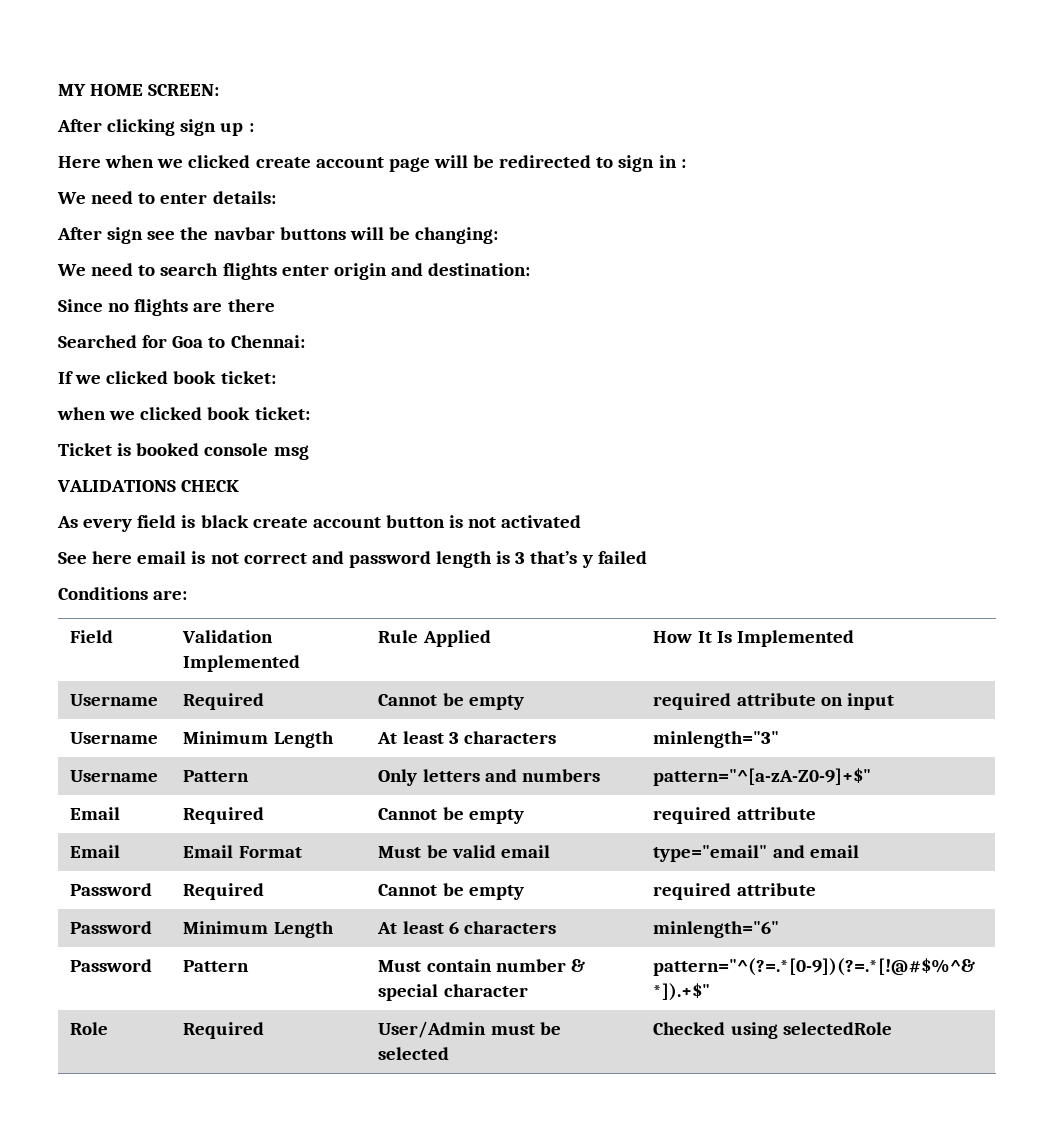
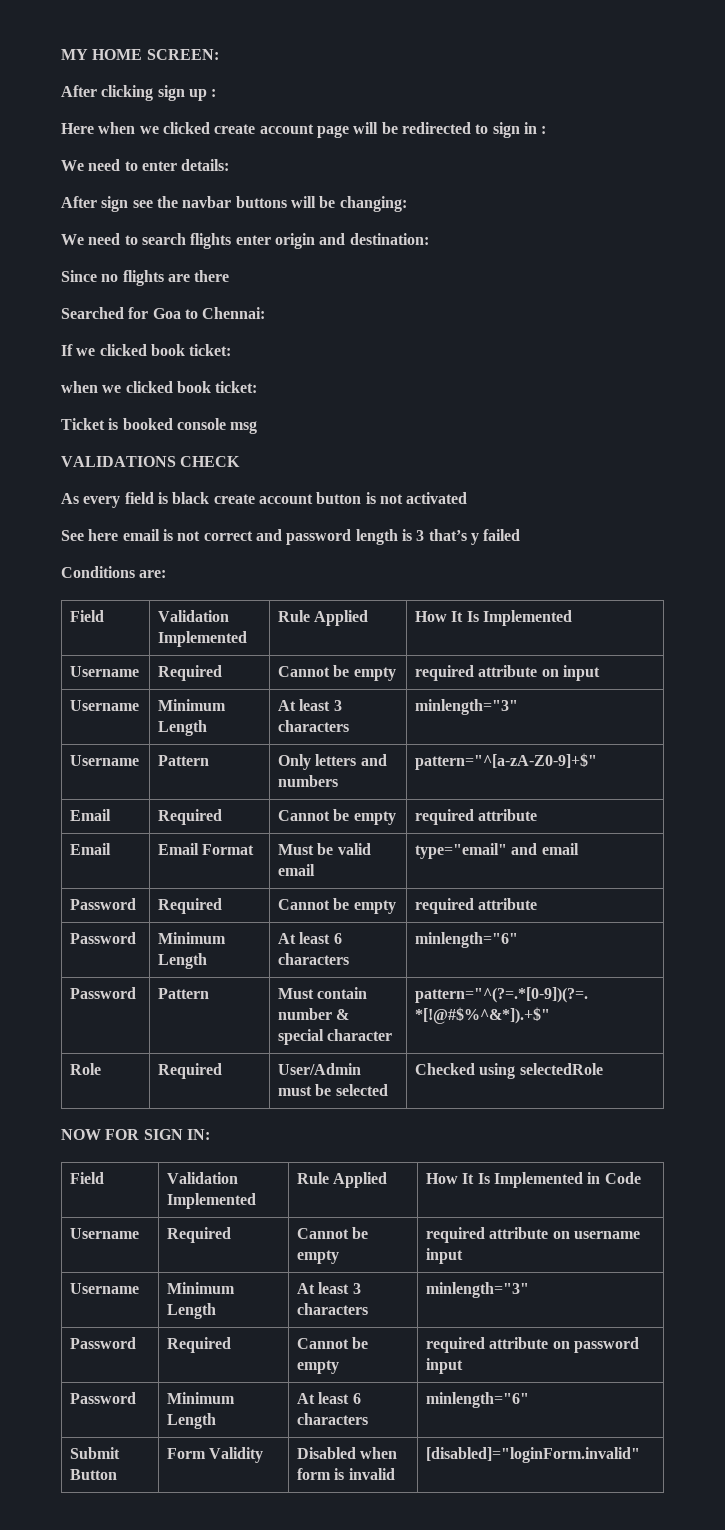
+ NOW FOR SIGN IN:
+ Field | Validation Implemented | Rule Applied | How It Is Implemented in Code
+ Username | Required | Cannot be empty | required attribute on username input
+ Username | Minimum Length | At least 3 characters | minlength="3"
+ Password | Required | Cannot be empty | required attribute on password input
+ Password | Minimum Length | At least 6 characters | minlength="6"
+ Submit Button | Form Validity | Disabled when form is invalid | [disabled]="loginForm.invalid"

